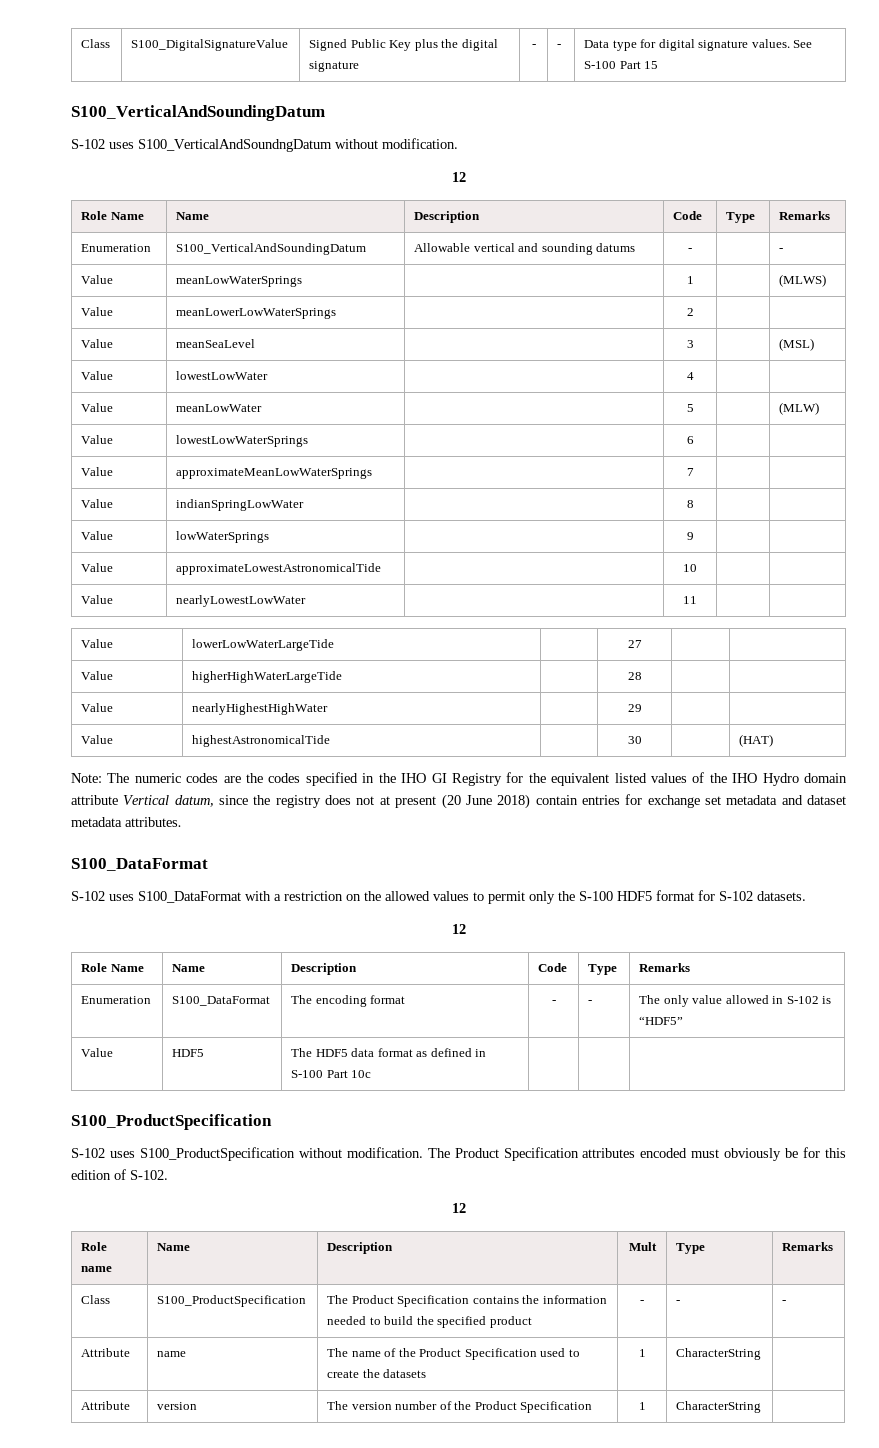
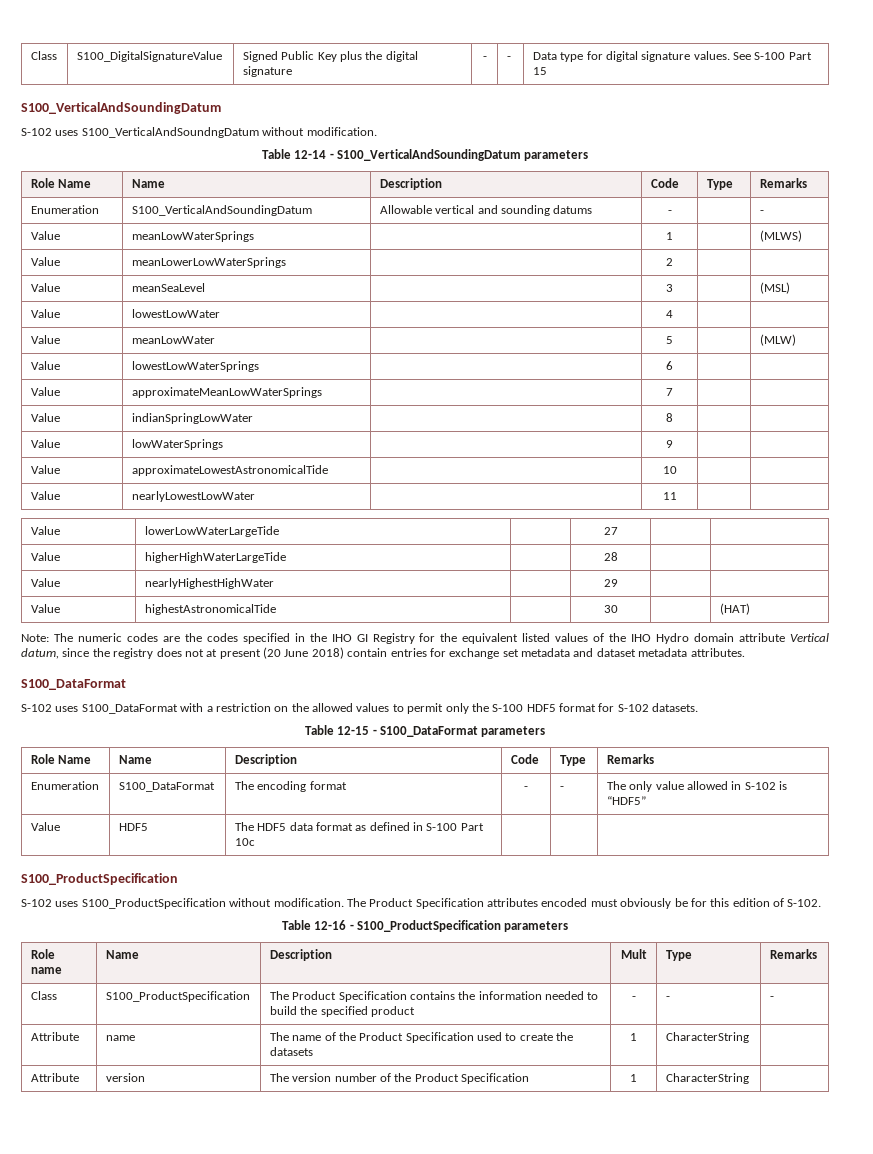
  S-102 uses S100_VerticalAndSoundngDatum without modification.
- 12
+ Table 12-14 - S100_VerticalAndSoundingDatum parameters
  S-102 uses S100_DataFormat with a restriction on the allowed values to permit only the S-100 HDF5 format for S-102 datasets.
- 12
+ Table 12-15 - S100_DataFormat parameters
  The Product Specification attributes encoded must obviously be for this edition of S-102.
- 12
+ Table 12-16 - S100_ProductSpecification parameters

